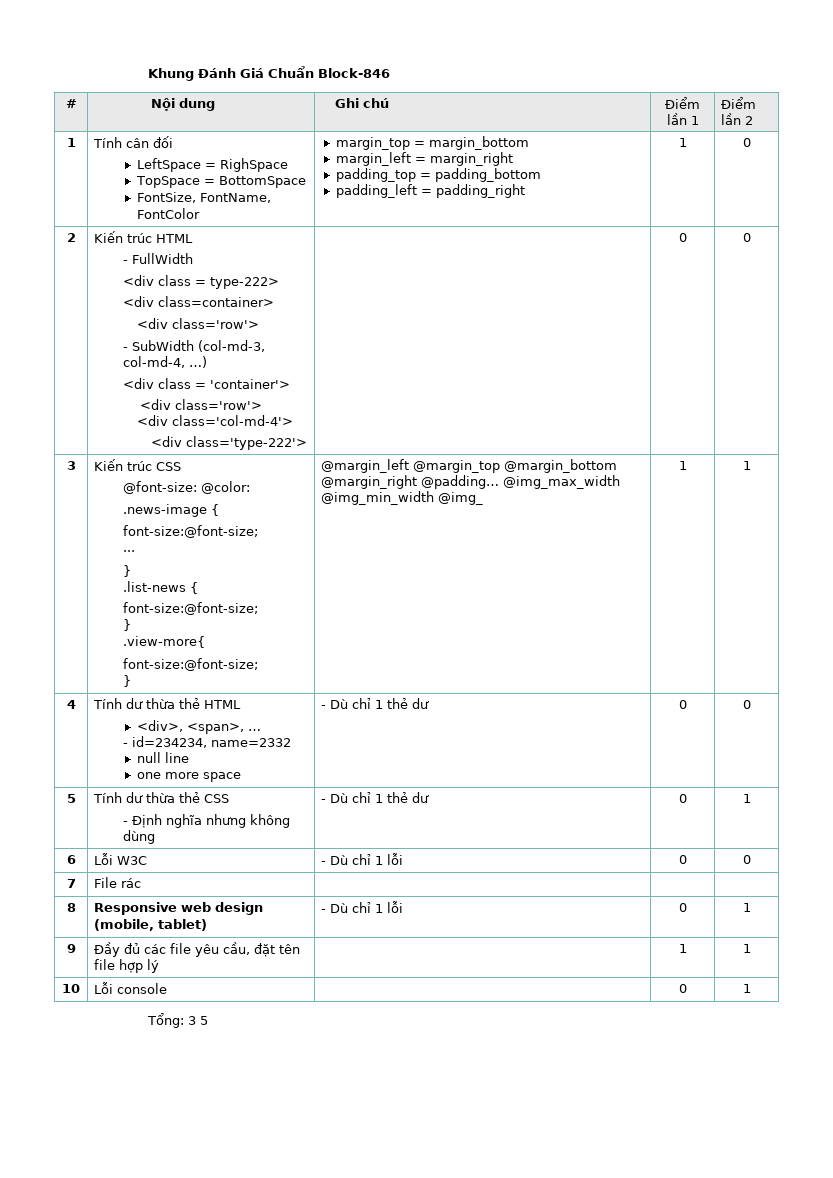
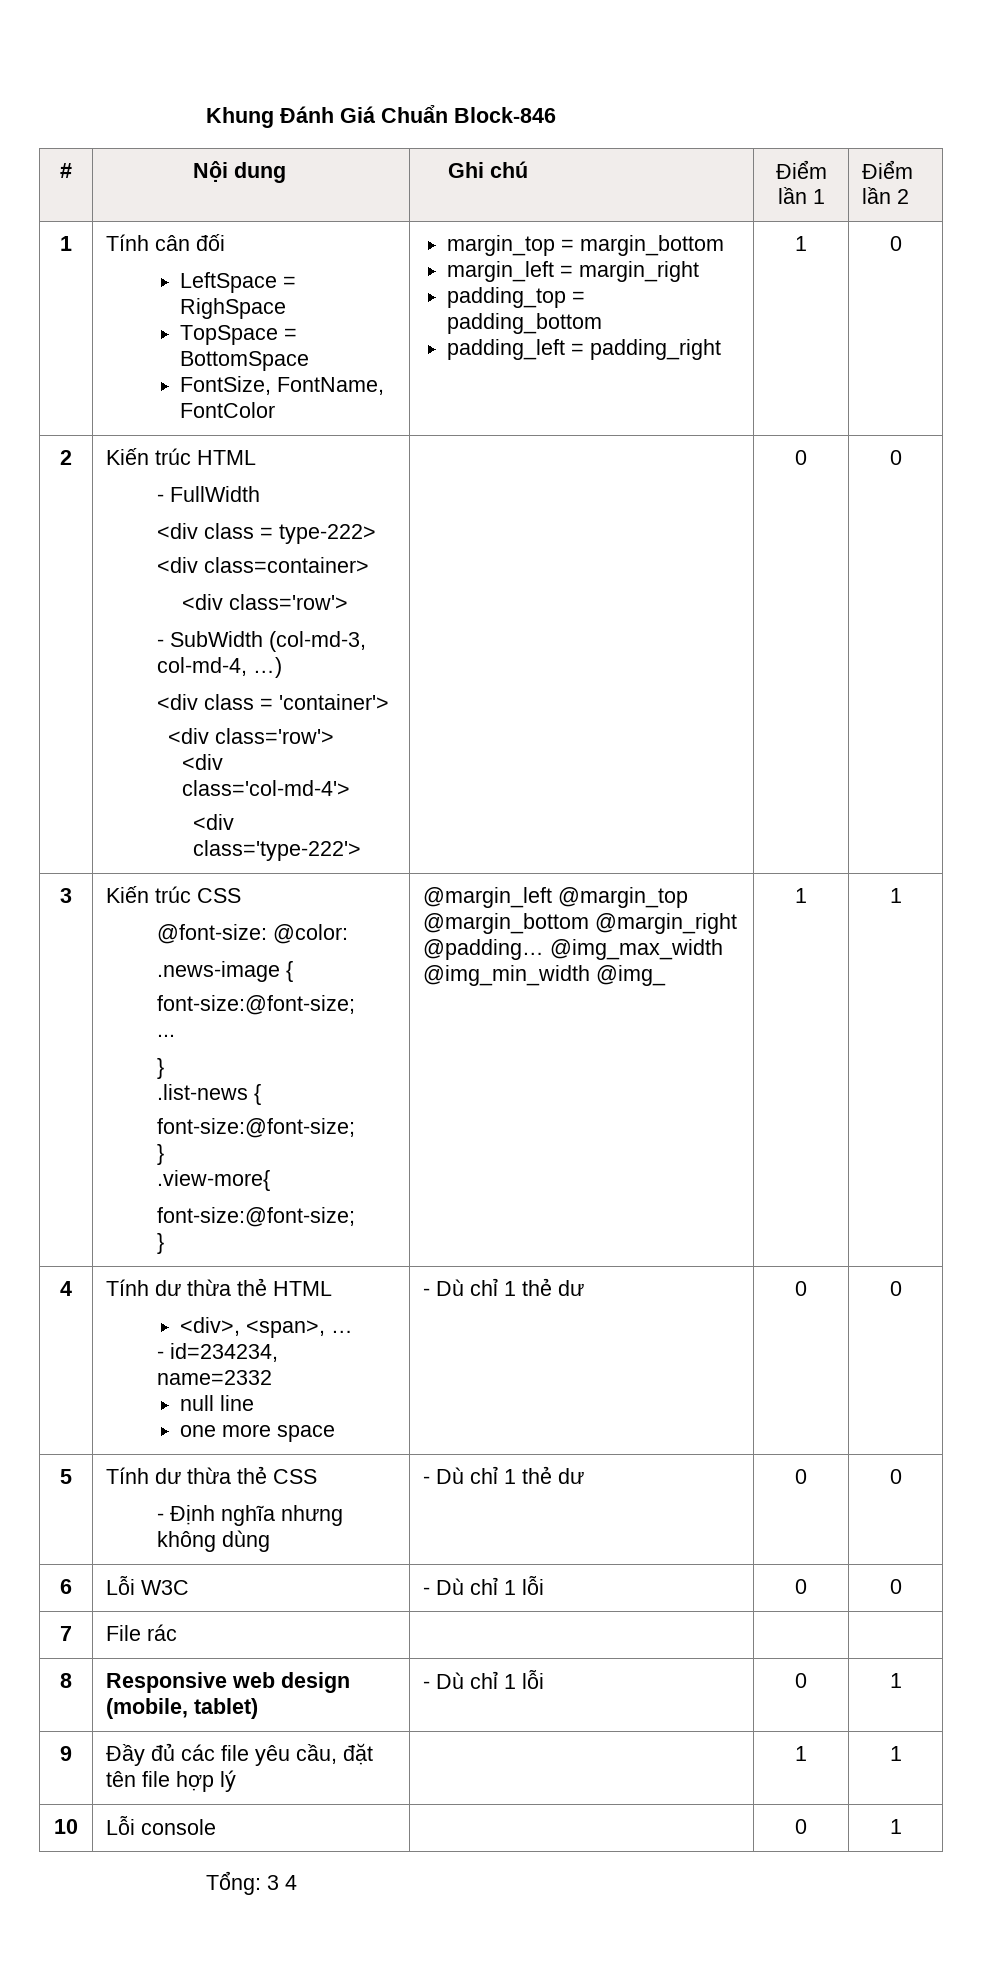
  5 | Tính dư thừa thẻ CSS
- - Định nghĩa nhưng không dùng | - Dù chỉ 1 thẻ dư | 0 | 1
+ - Định nghĩa nhưng không dùng | - Dù chỉ 1 thẻ dư | 0 | 0
- Tổng: 3 5
+ Tổng: 3 4

